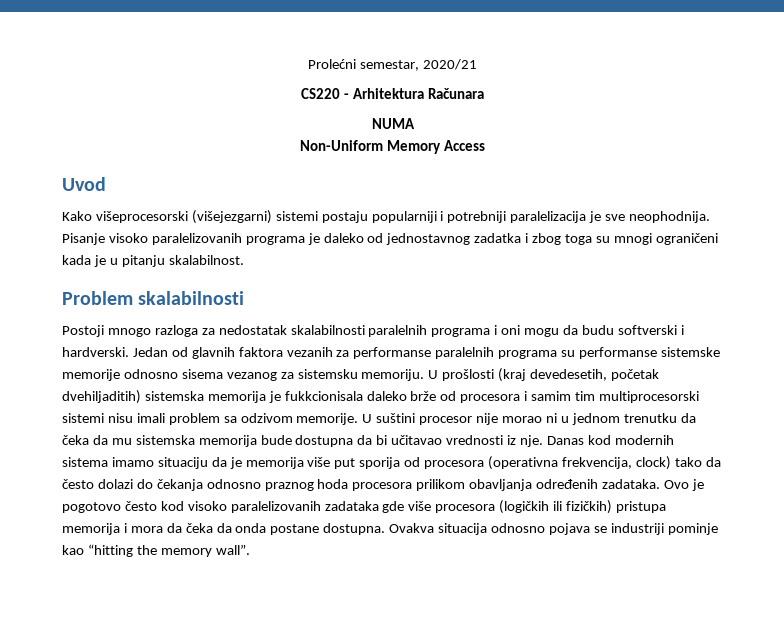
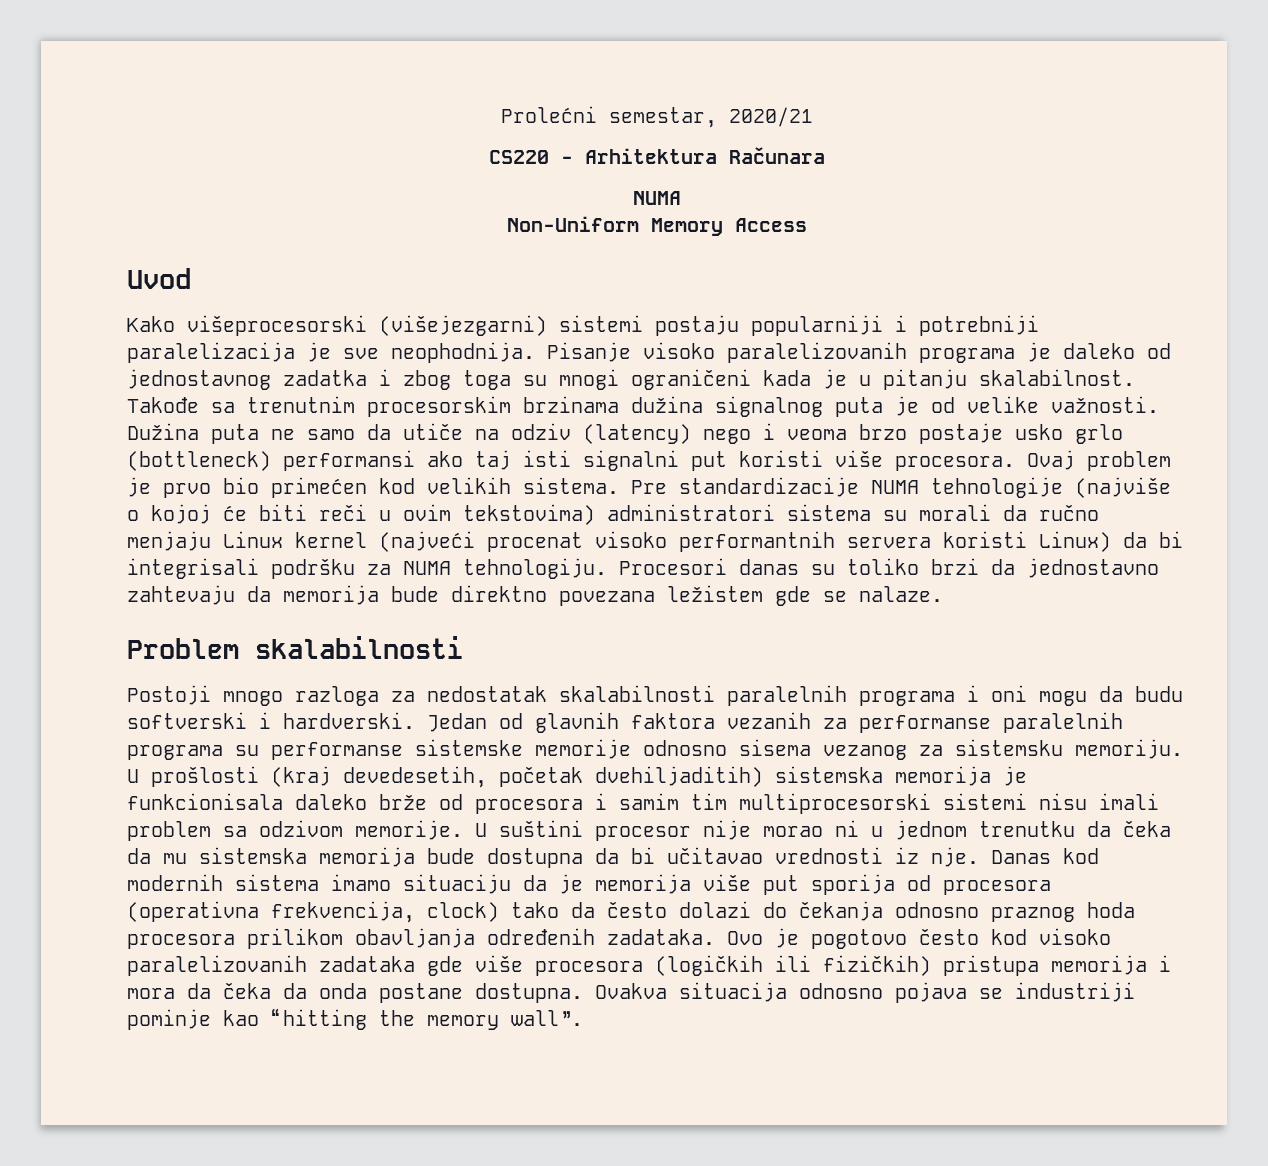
+ Takođe sa trenutnim procesorskim brzinama dužina signalnog puta je od velike važnosti. Dužina puta ne samo da utiče na odziv (latency) nego i veoma brzo postaje usko grlo (bottleneck) performansi ako taj isti signalni put koristi više procesora. Ovaj problem je prvo bio primećen kod velikih sistema. Pre standardizacije NUMA tehnologije (najviše o kojoj će biti reči u ovim tekstovima) administratori sistema su morali da ručno menjaju Linux kernel (najveći procenat visoko performantnih servera koristi Linux) da bi integrisali podršku za NUMA tehnologiju. Procesori danas su toliko brzi da jednostavno zahtevaju da memorija bude direktno povezana ležistem gde se nalaze.
- U prošlosti (kraj devedesetih, početak dvehiljaditih) sistemska memorija je fukkcionisala daleko brže od procesora i samim tim multiprocesorski sistemi nisu imali problem sa odzivom memorije.
+ U prošlosti (kraj devedesetih, početak dvehiljaditih) sistemska memorija je funkcionisala daleko brže od procesora i samim tim multiprocesorski sistemi nisu imali problem sa odzivom memorije.

